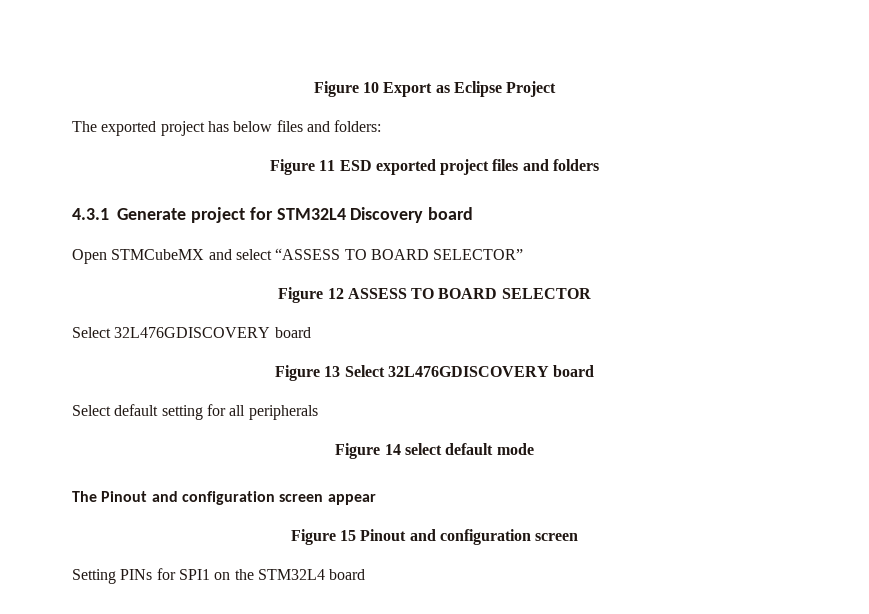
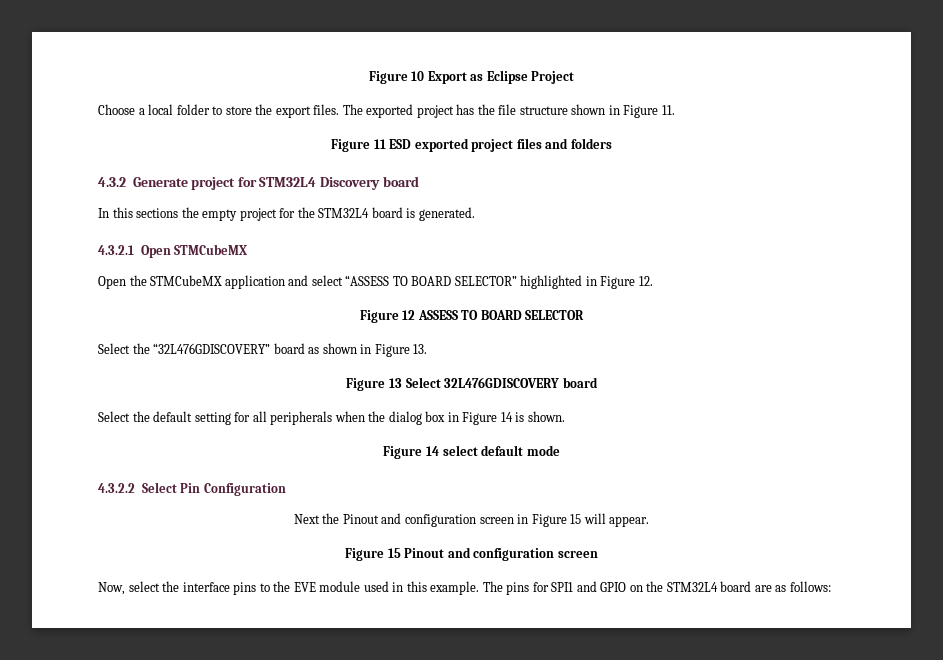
- The exported project has below files and folders:
+ Choose a local folder to store the export files. The exported project has the file structure shown in Figure 11.
- 4.3.1 Generate project for STM32L4 Discovery board
+ 4.3.2 Generate project for STM32L4 Discovery board
- Open STMCubeMX and select “ASSESS TO BOARD SELECTOR”
+ In this sections the empty project for the STM32L4 board is generated.
+ 4.3.2.1 Open STMCubeMX
+ Open the STMCubeMX application and select “ASSESS TO BOARD SELECTOR” highlighted in Figure 12.
  Figure 12 ASSESS TO BOARD SELECTOR
- Select 32L476GDISCOVERY board
+ Select the “32L476GDISCOVERY” board as shown in Figure 13.
- Select default setting for all peripherals
+ Select the default setting for all peripherals when the dialog box in Figure 14 is shown.
- The Pinout and configuration screen appear
+ 4.3.2.2 Select Pin Configuration
+ Next the Pinout and configuration screen in Figure 15 will appear.
- Setting PINs for SPI1 on the STM32L4 board
+ Now, select the interface pins to the EVE module used in this example. The pins for SPI1 and GPIO on the STM32L4 board are as follows:

